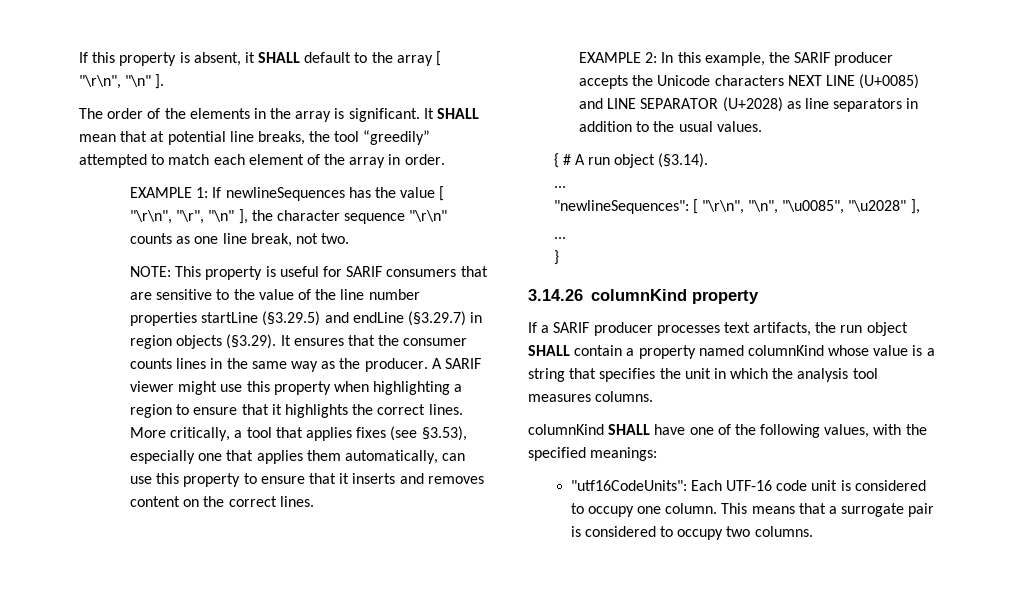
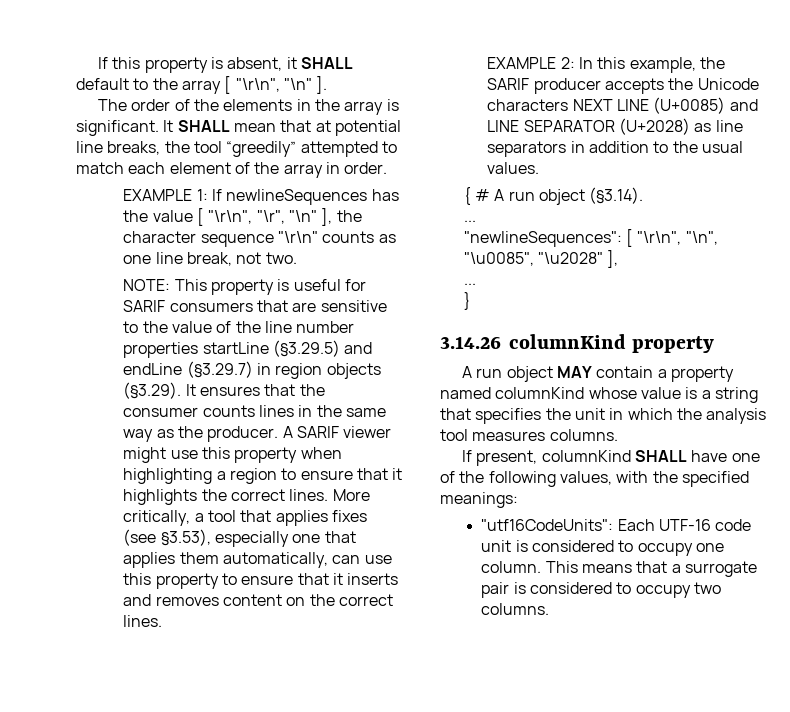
- If a SARIF producer processes text artifacts, the run object SHALL contain a property named columnKind whose value is a string that specifies the unit in which the analysis tool measures columns.
+ A run object MAY contain a property named columnKind whose value is a string that specifies the unit in which the analysis tool measures columns.
- columnKind SHALL have one of the following values, with the specified meanings:
+ If present, columnKind SHALL have one of the following values, with the specified meanings:

